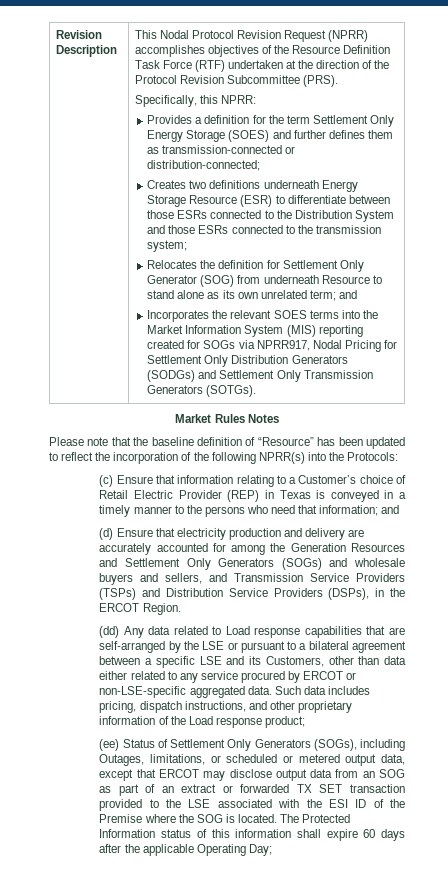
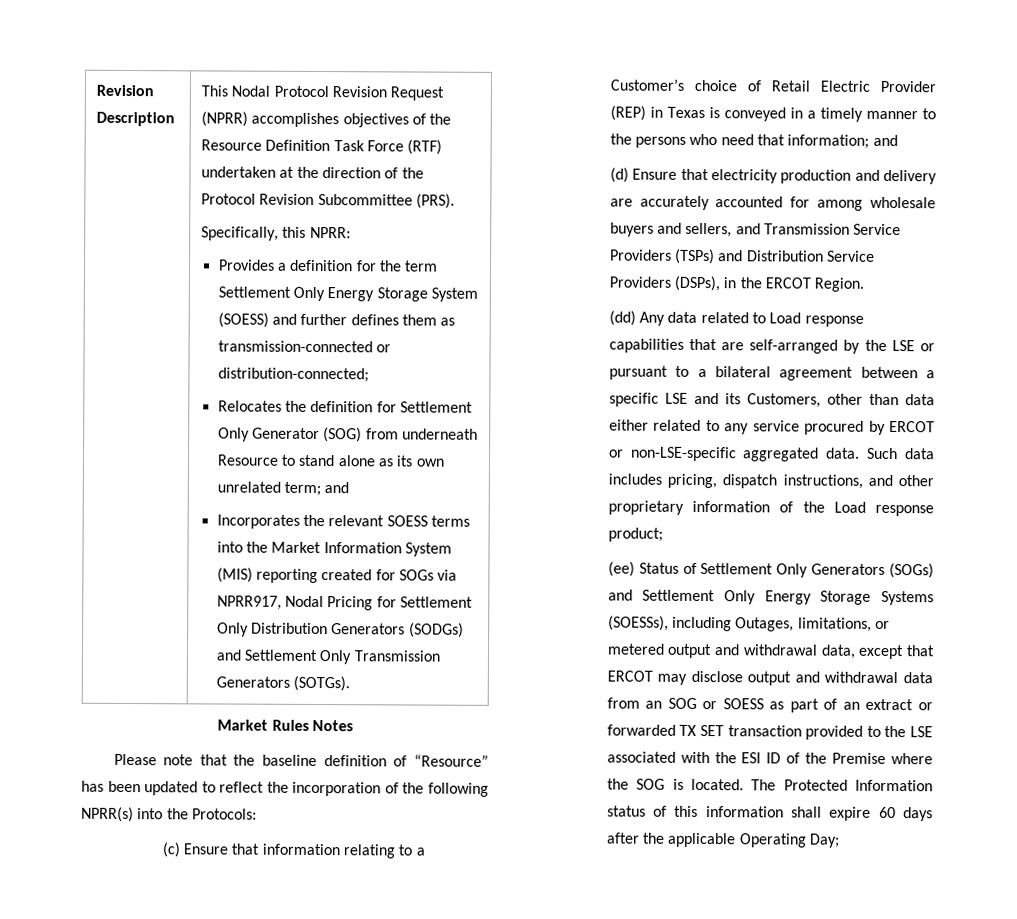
- Provides a definition for the term Settlement Only Energy Storage (SOES) and further defines them as transmission-connected or distribution-connected;
+ Provides a definition for the term Settlement Only Energy Storage System (SOESS) and further defines them as transmission-connected or distribution-connected;
- Creates two definitions underneath Energy Storage Resource (ESR) to differentiate between those ESRs connected to the Distribution System and those ESRs connected to the transmission system;
- Incorporates the relevant SOES terms into the Market Information System (MIS) reporting created for SOGs via NPRR917, Nodal Pricing for Settlement Only Distribution Generators (SODGs) and Settlement Only Transmission Generators (SOTGs).
+ Incorporates the relevant SOESS terms into the Market Information System (MIS) reporting created for SOGs via NPRR917, Nodal Pricing for Settlement Only Distribution Generators (SODGs) and Settlement Only Transmission Generators (SOTGs).
- (d) Ensure that electricity production and delivery are accurately accounted for among the Generation Resources and Settlement Only Generators (SOGs) and wholesale buyers and sellers, and Transmission Service Providers (TSPs) and Distribution Service Providers (DSPs), in the ERCOT Region.
+ (d) Ensure that electricity production and delivery are accurately accounted for among wholesale buyers and sellers, and Transmission Service Providers (TSPs) and Distribution Service Providers (DSPs), in the ERCOT Region.
- (ee) Status of Settlement Only Generators (SOGs), including Outages, limitations, or scheduled or metered output data, except that ERCOT may disclose output data from an SOG as part of an extract or forwarded TX SET transaction provided to the LSE associated with the ESI ID of the Premise where the SOG is located.
+ (ee) Status of Settlement Only Generators (SOGs) and Settlement Only Energy Storage Systems (SOESSs), including Outages, limitations, or metered output and withdrawal data, except that ERCOT may disclose output and withdrawal data from an SOG or SOESS as part of an extract or forwarded TX SET transaction provided to the LSE associated with the ESI ID of the Premise where the SOG is located.

